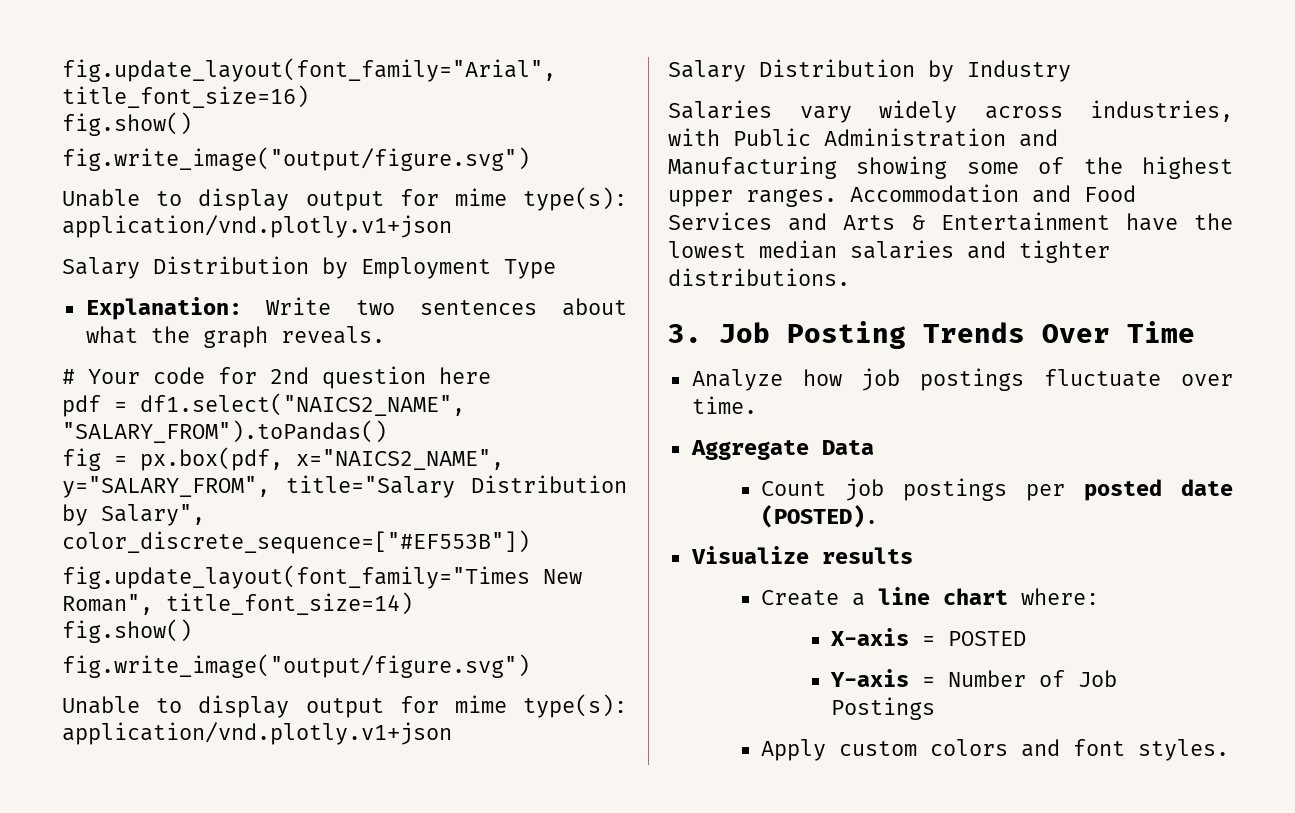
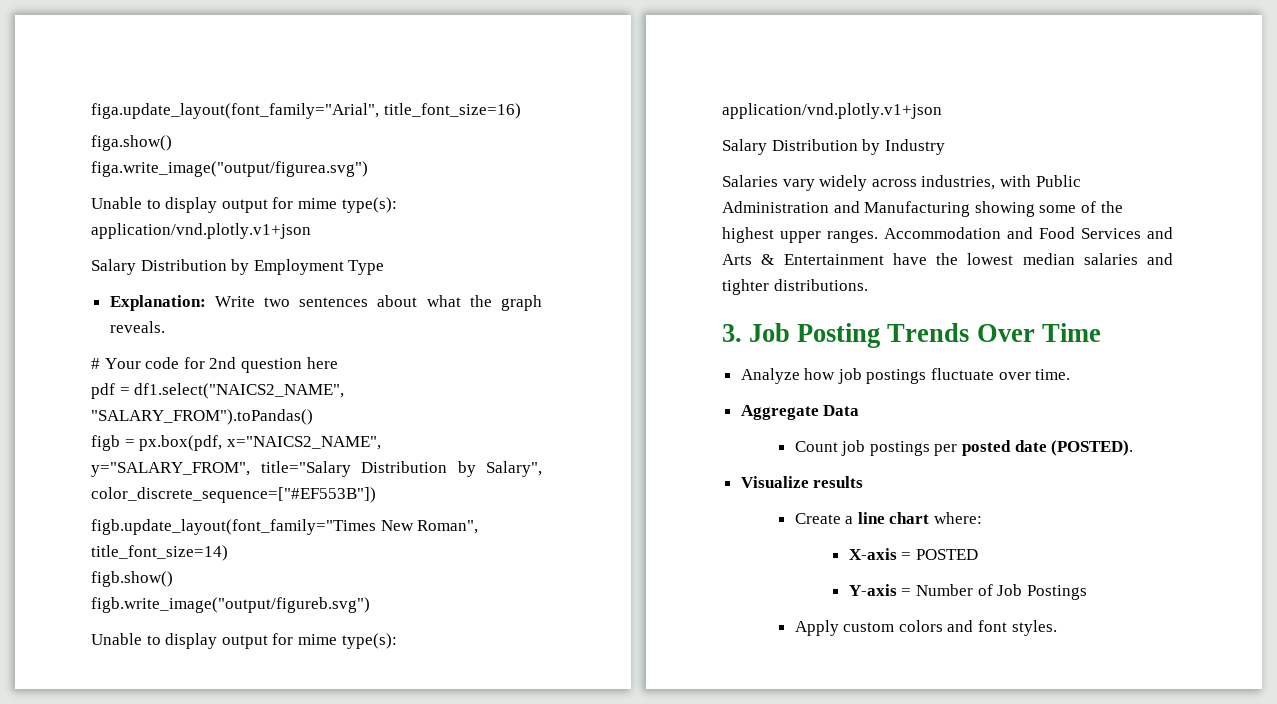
- fig.update_layout(font_family="Arial", title_font_size=16)
- fig.show()
- fig.write_image("output/figure.svg")
+ figa.update_layout(font_family="Arial", title_font_size=16)
+ figa.show()
+ figa.write_image("output/figurea.svg")
- fig = px.box(pdf, x="NAICS2_NAME", y="SALARY_FROM", title="Salary Distribution by Salary", color_discrete_sequence=["#EF553B"])
+ figb = px.box(pdf, x="NAICS2_NAME", y="SALARY_FROM", title="Salary Distribution by Salary", color_discrete_sequence=["#EF553B"])
- fig.update_layout(font_family="Times New Roman", title_font_size=14)
- fig.show()
- fig.write_image("output/figure.svg")
+ figb.update_layout(font_family="Times New Roman", title_font_size=14)
+ figb.show()
+ figb.write_image("output/figureb.svg")

